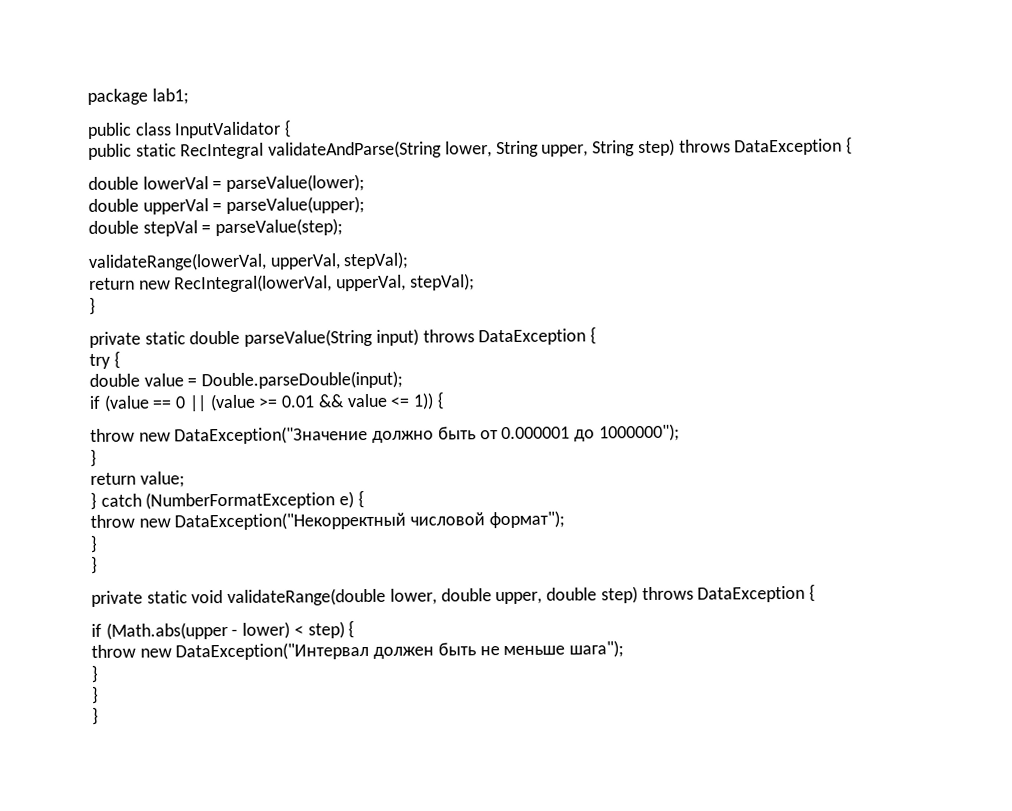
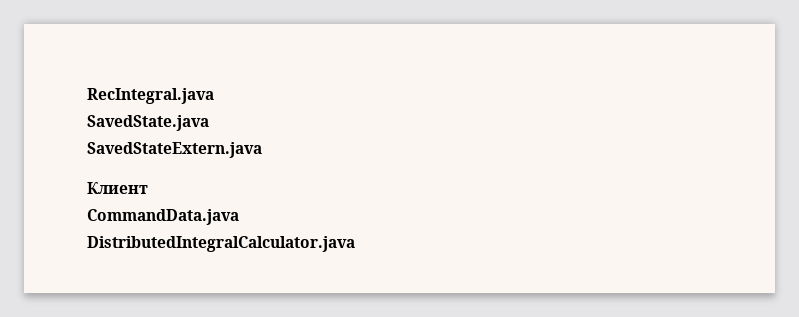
- package lab1;
- public class InputValidator {
- public static RecIntegral validateAndParse(String lower, String upper, String step) throws DataException {
- double lowerVal = parseValue(lower);
- double upperVal = parseValue(upper);
- double stepVal = parseValue(step);
- validateRange(lowerVal, upperVal, stepVal);
- return new RecIntegral(lowerVal, upperVal, stepVal);
- }
- private static double parseValue(String input) throws DataException {
- try {
- double value = Double.parseDouble(input);
- if (value == 0 || (value >= 0.01 && value <= 1)) {
- throw new DataException("Значение должно быть от 0.000001 до 1000000");
- }
- return value;
- } catch (NumberFormatException e) {
- throw new DataException("Некорректный числовой формат");
- }
- }
- private static void validateRange(double lower, double upper, double step) throws DataException {
- if (Math.abs(upper - lower) < step) {
- throw new DataException("Интервал должен быть не меньше шага");
- }
- }
- }
+ RecIntegral.java
+ SavedState.java
+ SavedStateExtern.java
+ Клиент
+ CommandData.java
+ DistributedIntegralCalculator.java

